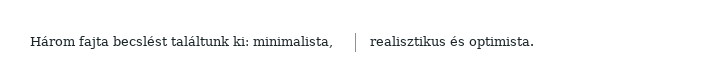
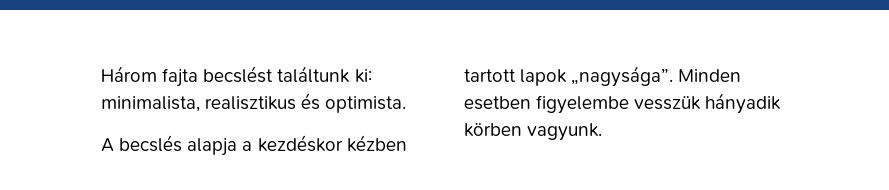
+ A becslés alapja a kezdéskor kézben tartott lapok „nagysága”. Minden esetben figyelembe vesszük hányadik körben vagyunk.

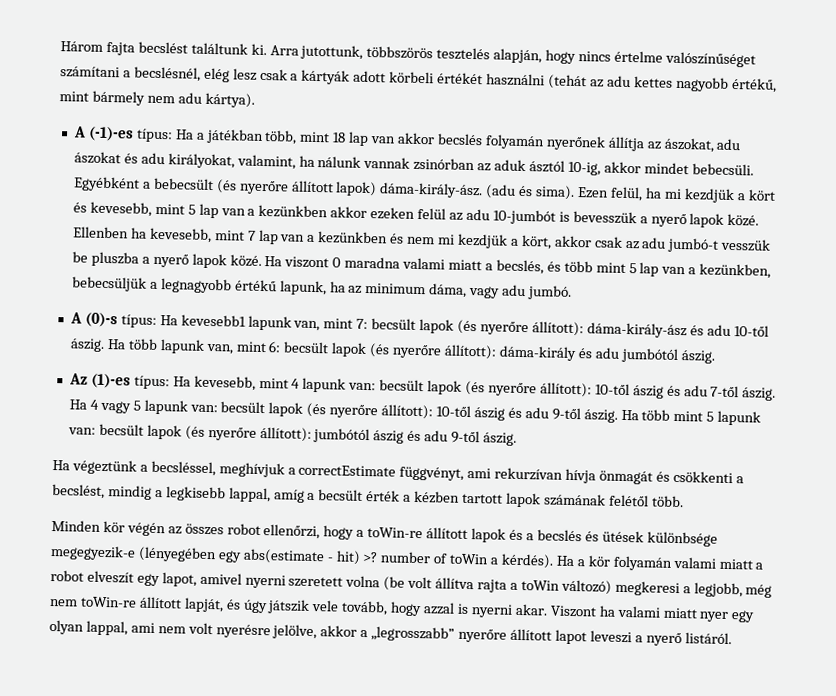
- Három fajta becslést találtunk ki: minimalista, realisztikus és optimista.
- A becslés alapja a kezdéskor kézben tartott lapok „nagysága”. Minden esetben figyelembe vesszük hányadik körben vagyunk.
+ Három fajta becslést találtunk ki. Arra jutottunk, többszörös tesztelés alapján, hogy nincs értelme valószínűséget számítani a becslésnél, elég lesz csak a kártyák adott körbeli értékét használni (tehát az adu kettes nagyobb értékű, mint bármely nem adu kártya).
+ A (-1)-es típus: Ha a játékban több, mint 18 lap van akkor becslés folyamán nyerőnek állítja az ászokat, adu ászokat és adu királyokat, valamint, ha nálunk vannak zsinórban az aduk ásztól 10-ig, akkor mindet bebecsüli. Egyébként a bebecsült (és nyerőre állított lapok) dáma-király-ász. (adu és sima). Ezen felül, ha mi kezdjük a kört és kevesebb, mint 5 lap van a kezünkben akkor ezeken felül az adu 10-jumbót is bevesszük a nyerő lapok közé. Ellenben ha kevesebb, mint 7 lap van a kezünkben és nem mi kezdjük a kört, akkor csak az adu jumbó-t vesszük be pluszba a nyerő lapok közé. Ha viszont 0 maradna valami miatt a becslés, és több mint 5 lap van a kezünkben, bebecsüljük a legnagyobb értékű lapunk, ha az minimum dáma, vagy adu jumbó.
+ A (0)-s típus: Ha kevesebb1 lapunk van, mint 7: becsült lapok (és nyerőre állított): dáma-király-ász és adu 10-től ászig. Ha több lapunk van, mint 6: becsült lapok (és nyerőre állított): dáma-király és adu jumbótól ászig.
+ Az (1)-es típus: Ha kevesebb, mint 4 lapunk van: becsült lapok (és nyerőre állított): 10-től ászig és adu 7-től ászig. Ha 4 vagy 5 lapunk van: becsült lapok (és nyerőre állított): 10-től ászig és adu 9-től ászig. Ha több mint 5 lapunk van: becsült lapok (és nyerőre állított): jumbótól ászig és adu 9-től ászig.
+ Ha végeztünk a becsléssel, meghívjuk a correctEstimate függvényt, ami rekurzívan hívja önmagát és csökkenti a becslést, mindig a legkisebb lappal, amíg a becsült érték a kézben tartott lapok számának felétől több.
+ Minden kör végén az összes robot ellenőrzi, hogy a toWin-re állított lapok és a becslés és ütések különbsége megegyezik-e (lényegében egy abs(estimate - hit) >? number of toWin a kérdés). Ha a kör folyamán valami miatt a robot elveszít egy lapot, amivel nyerni szeretett volna (be volt állítva rajta a toWin változó) megkeresi a legjobb, még nem toWin-re állított lapját, és úgy játszik vele tovább, hogy azzal is nyerni akar. Viszont ha valami miatt nyer egy olyan lappal, ami nem volt nyerésre jelölve, akkor a „legrosszabb” nyerőre állított lapot leveszi a nyerő listáról.

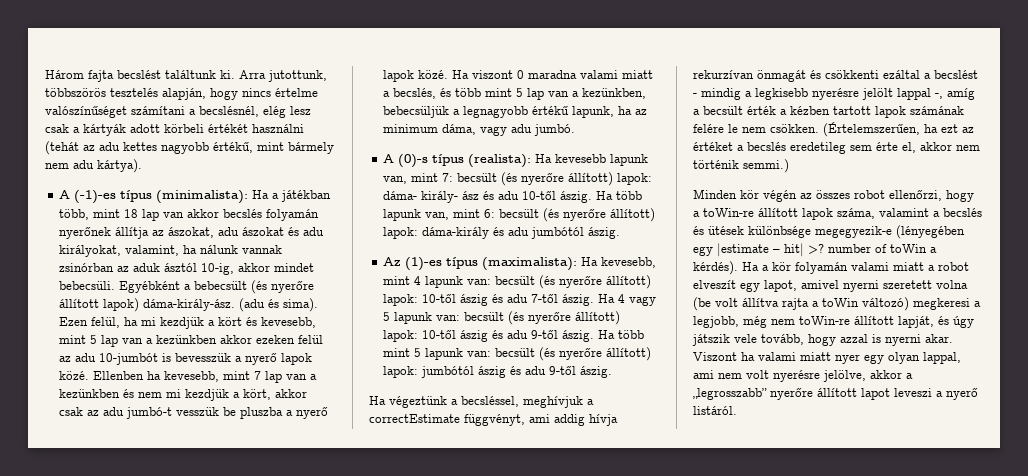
- A (-1)-es típus: Ha a játékban több, mint 18 lap van akkor becslés folyamán nyerőnek állítja az ászokat, adu ászokat és adu királyokat, valamint, ha nálunk vannak zsinórban az aduk ásztól 10-ig, akkor mindet bebecsüli.
+ A (-1)-es típus (minimalista): Ha a játékban több, mint 18 lap van akkor becslés folyamán nyerőnek állítja az ászokat, adu ászokat és adu királyokat, valamint, ha nálunk vannak zsinórban az aduk ásztól 10-ig, akkor mindet bebecsüli.
- A (0)-s típus: Ha kevesebb1 lapunk van, mint 7: becsült lapok (és nyerőre állított): dáma-király-ász és adu 10-től ászig.
+ A (0)-s típus (realista): Ha kevesebb lapunk van, mint 7: becsült (és nyerőre állított) lapok: dáma- király- ász és adu 10-től ászig.
- Ha több lapunk van, mint 6: becsült lapok (és nyerőre állított): dáma-király és adu jumbótól ászig.
+ Ha több lapunk van, mint 6: becsült (és nyerőre állított) lapok: dáma-király és adu jumbótól ászig.
- Az (1)-es típus: Ha kevesebb, mint 4 lapunk van: becsült lapok (és nyerőre állított): 10-től ászig és adu 7-től ászig.
+ Az (1)-es típus (maximalista): Ha kevesebb, mint 4 lapunk van: becsült (és nyerőre állított) lapok: 10-től ászig és adu 7-től ászig.
- Ha 4 vagy 5 lapunk van: becsült lapok (és nyerőre állított): 10-től ászig és adu 9-től ászig.
+ Ha 4 vagy 5 lapunk van: becsült (és nyerőre állított) lapok: 10-től ászig és adu 9-től ászig.
- Ha több mint 5 lapunk van: becsült lapok (és nyerőre állított): jumbótól ászig és adu 9-től ászig.
+ Ha több mint 5 lapunk van: becsült (és nyerőre állított) lapok: jumbótól ászig és adu 9-től ászig.
- Ha végeztünk a becsléssel, meghívjuk a correctEstimate függvényt, ami rekurzívan hívja önmagát és csökkenti a becslést, mindig a legkisebb lappal, amíg a becsült érték a kézben tartott lapok számának felétől több.
+ Ha végeztünk a becsléssel, meghívjuk a correctEstimate függvényt, ami addig hívja rekurzívan önmagát és csökkenti ezáltal a becslést - mindig a legkisebb nyerésre jelölt lappal -, amíg a becsült érték a kézben tartott lapok számának felére le nem csökken. (Értelemszerűen, ha ezt az értéket a becslés eredetileg sem érte el, akkor nem történik semmi.)
- Minden kör végén az összes robot ellenőrzi, hogy a toWin-re állított lapok és a becslés és ütések különbsége megegyezik-e (lényegében egy abs(estimate - hit) >? number of toWin a kérdés).
+ Minden kör végén az összes robot ellenőrzi, hogy a toWin-re állított lapok száma, valamint a becslés és ütések különbsége megegyezik-e (lényegében egy |estimate – hit| >? number of toWin a kérdés).

